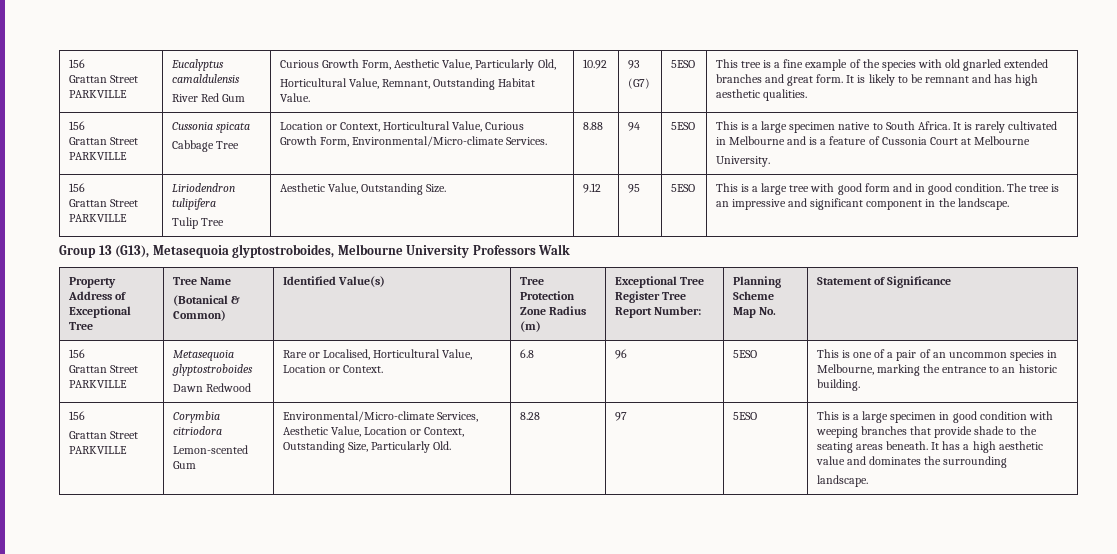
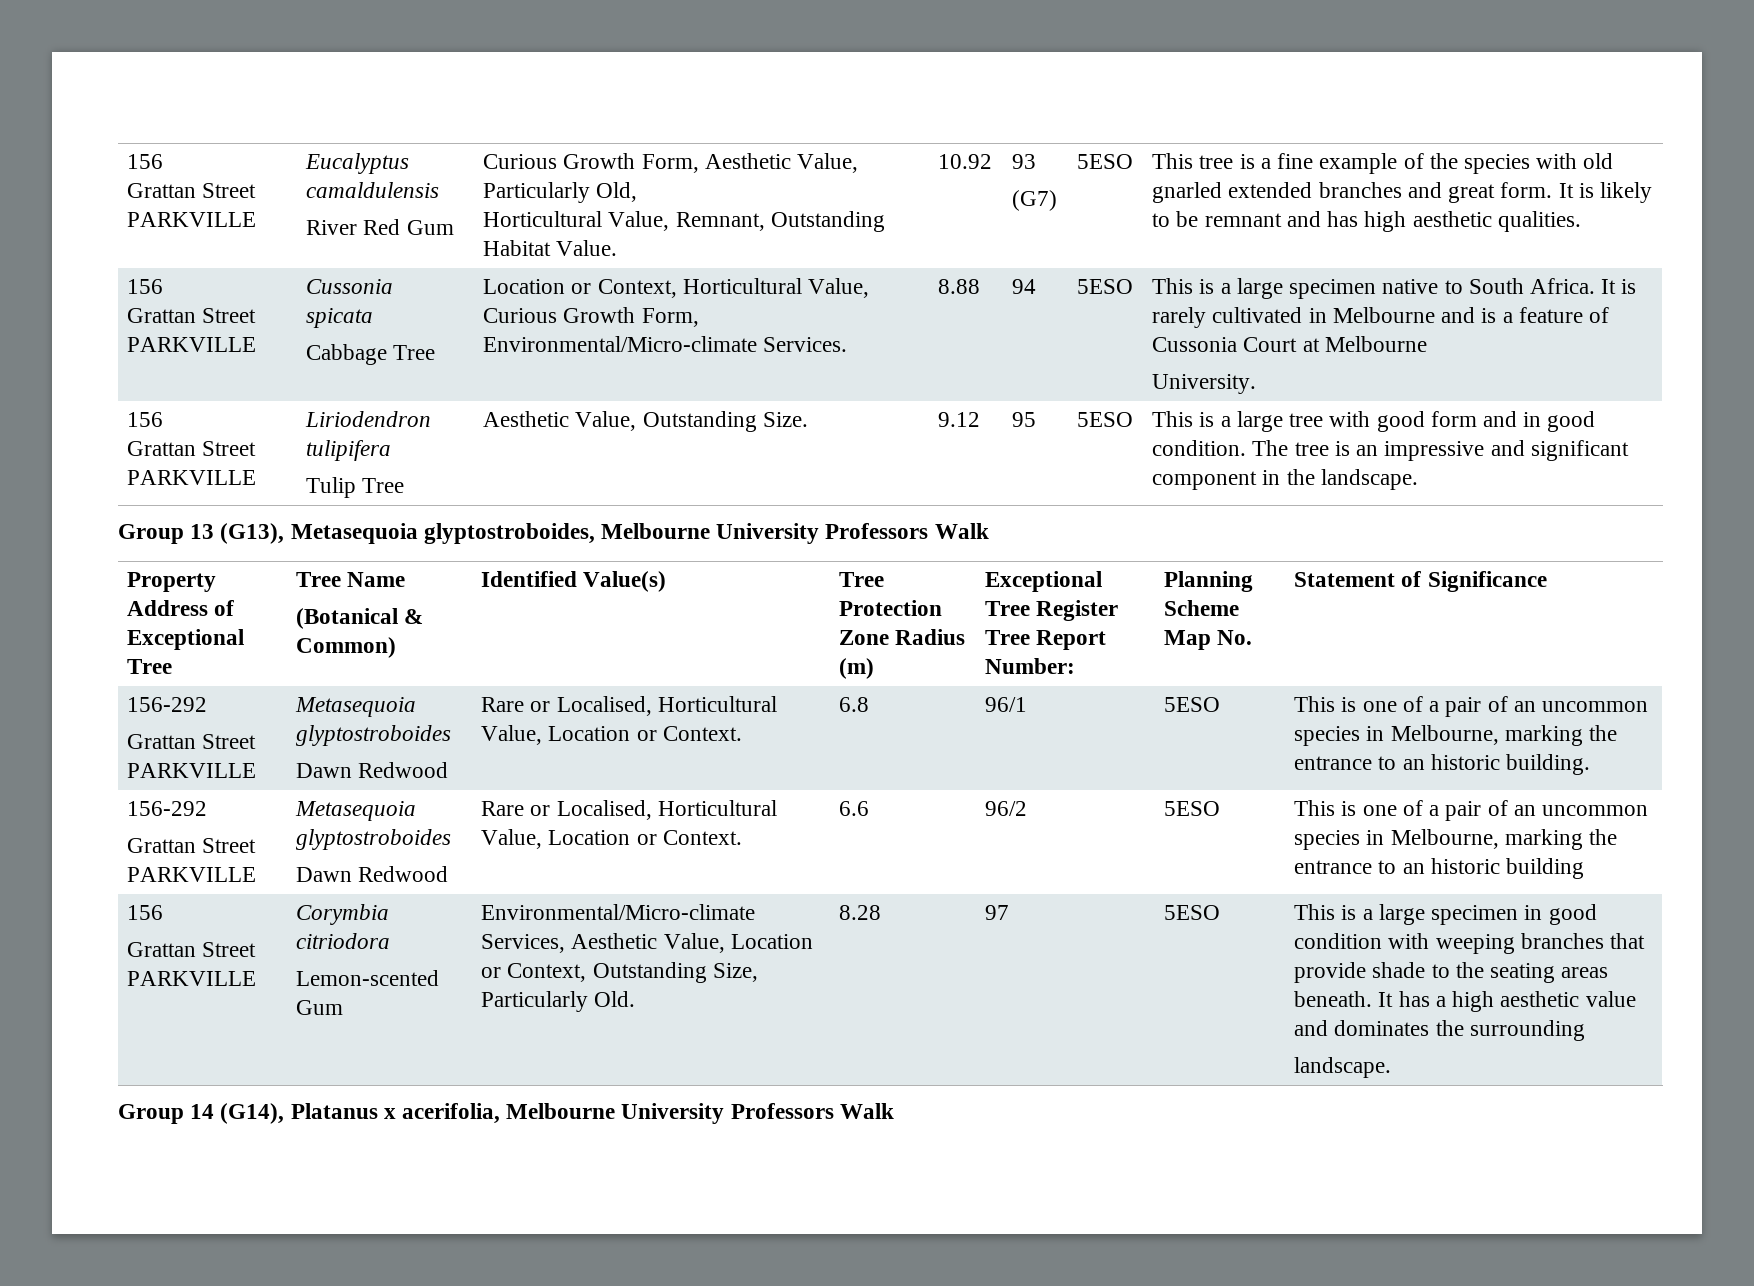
  Property Address of Exceptional Tree | Tree Name
  (Botanical & Common) | Identified Value(s) | Tree Protection Zone Radius (m) | Exceptional Tree Register Tree Report Number: | Planning Scheme Map No. | Statement of Significance
- 156
+ 156-292
  Grattan Street PARKVILLE | Metasequoia glyptostroboides
- Dawn Redwood | Rare or Localised, Horticultural Value, Location or Context. | 6.8 | 96 | 5ESO | This is one of a pair of an uncommon species in Melbourne, marking the entrance to an historic building.
+ Dawn Redwood | Rare or Localised, Horticultural Value, Location or Context. | 6.8 | 96/1 | 5ESO | This is one of a pair of an uncommon species in Melbourne, marking the entrance to an historic building.
+ 156-292
+ Grattan Street PARKVILLE | Metasequoia glyptostroboides
+ Dawn Redwood | Rare or Localised, Horticultural Value, Location or Context. | 6.6 | 96/2 | 5ESO | This is one of a pair of an uncommon species in Melbourne, marking the entrance to an historic building
+ Group 14 (G14), Platanus x acerifolia, Melbourne University Professors Walk

